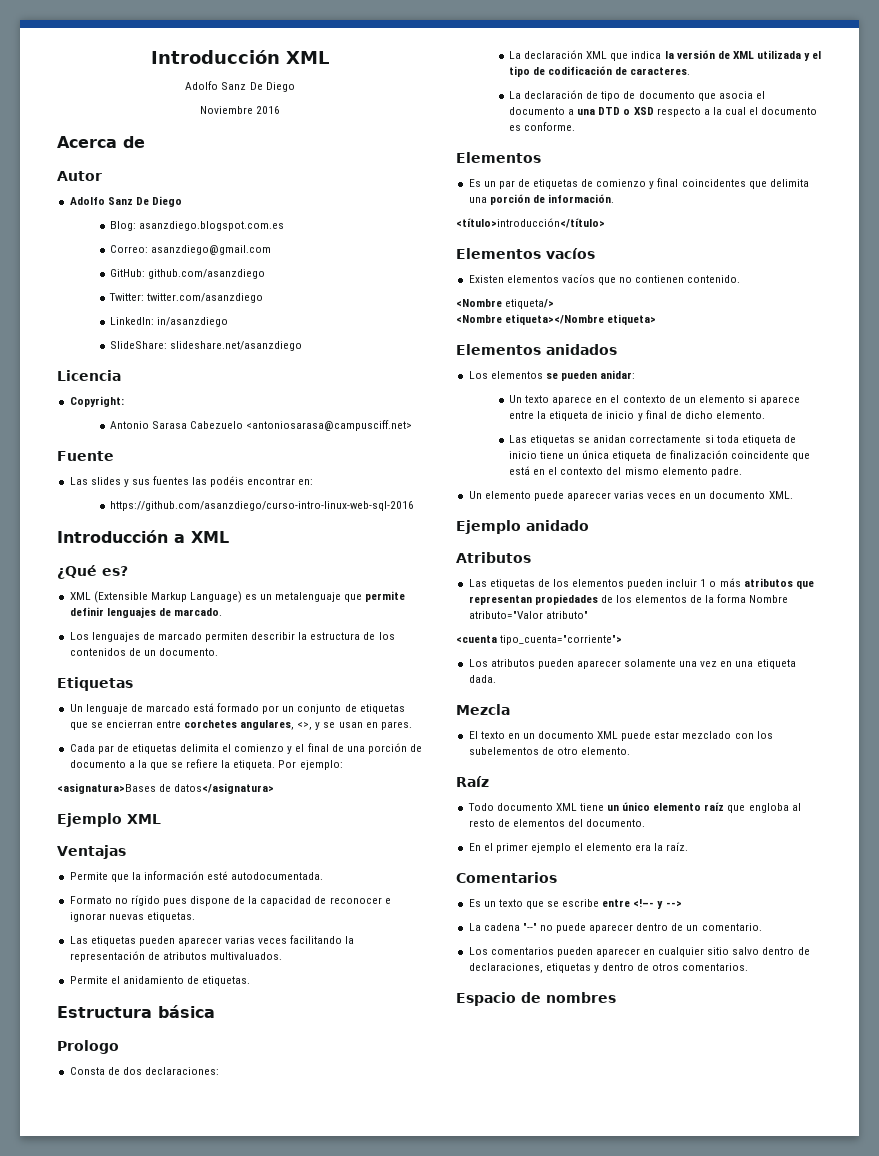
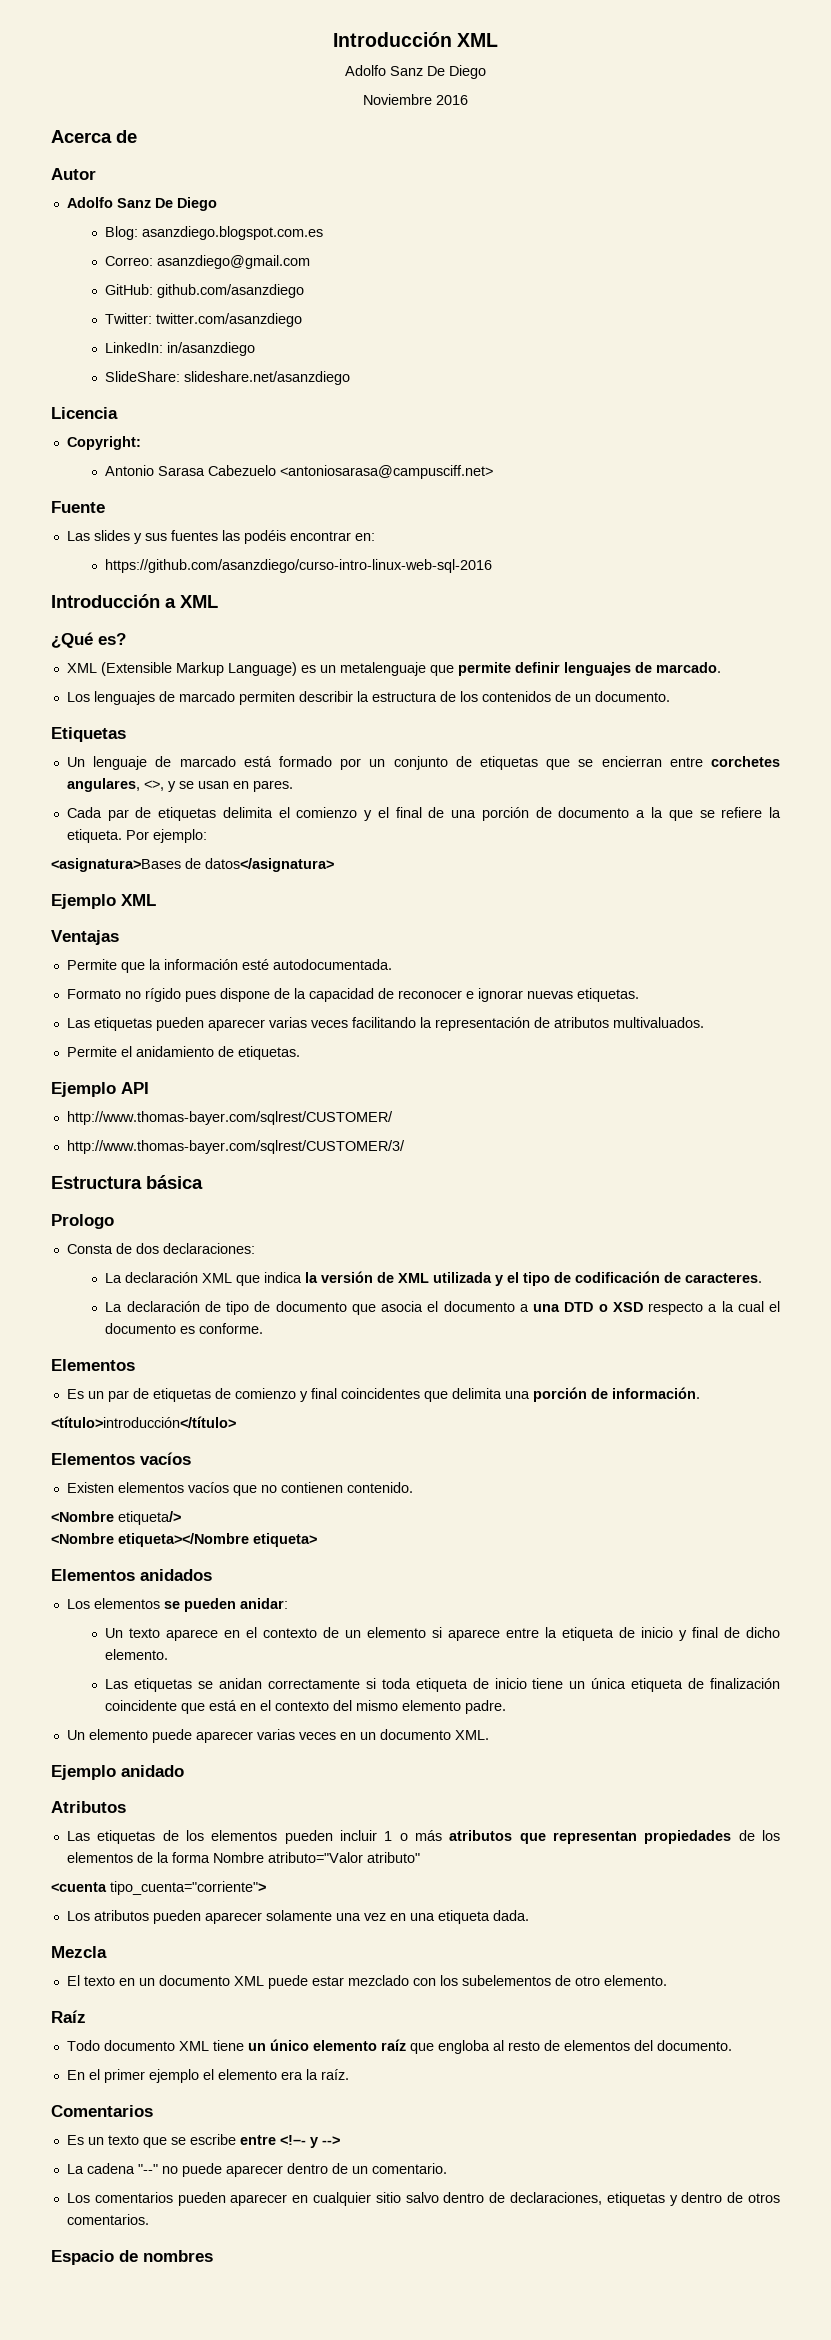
+ Ejemplo API
+ http://www.thomas-bayer.com/sqlrest/CUSTOMER/
+ http://www.thomas-bayer.com/sqlrest/CUSTOMER/3/

